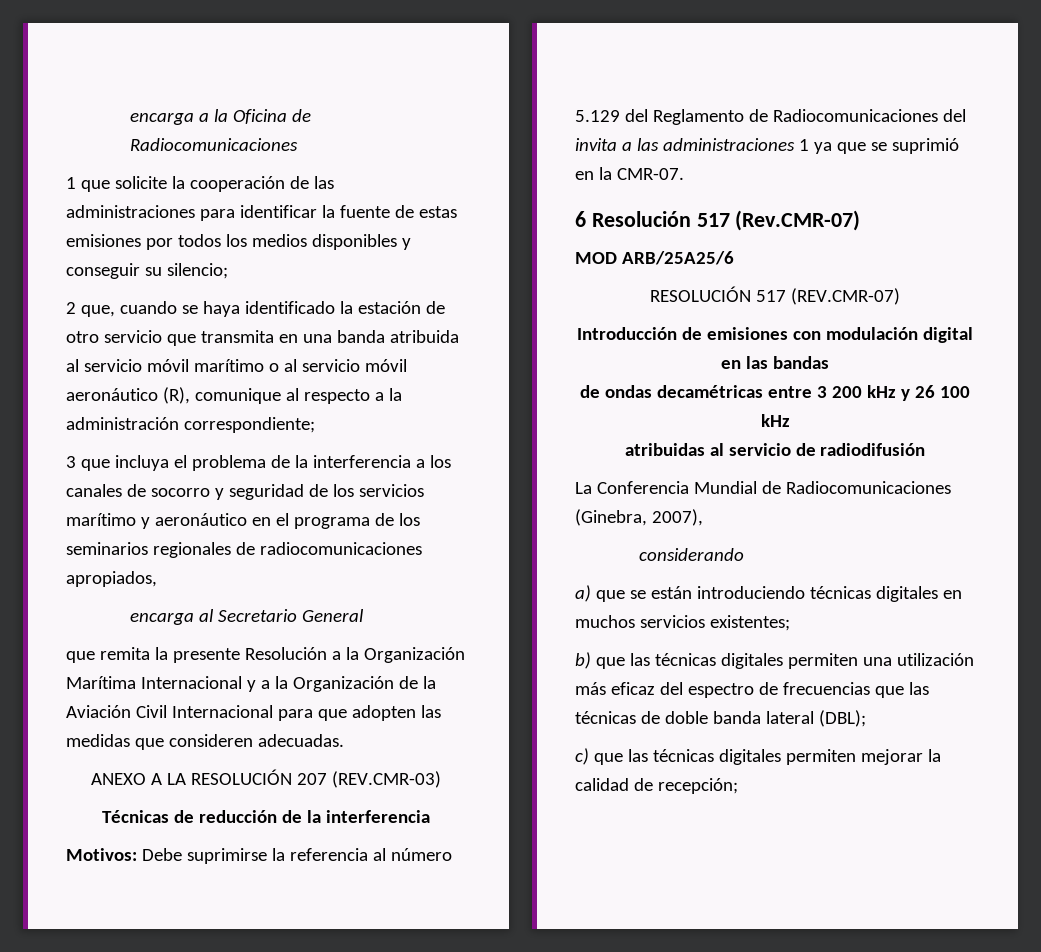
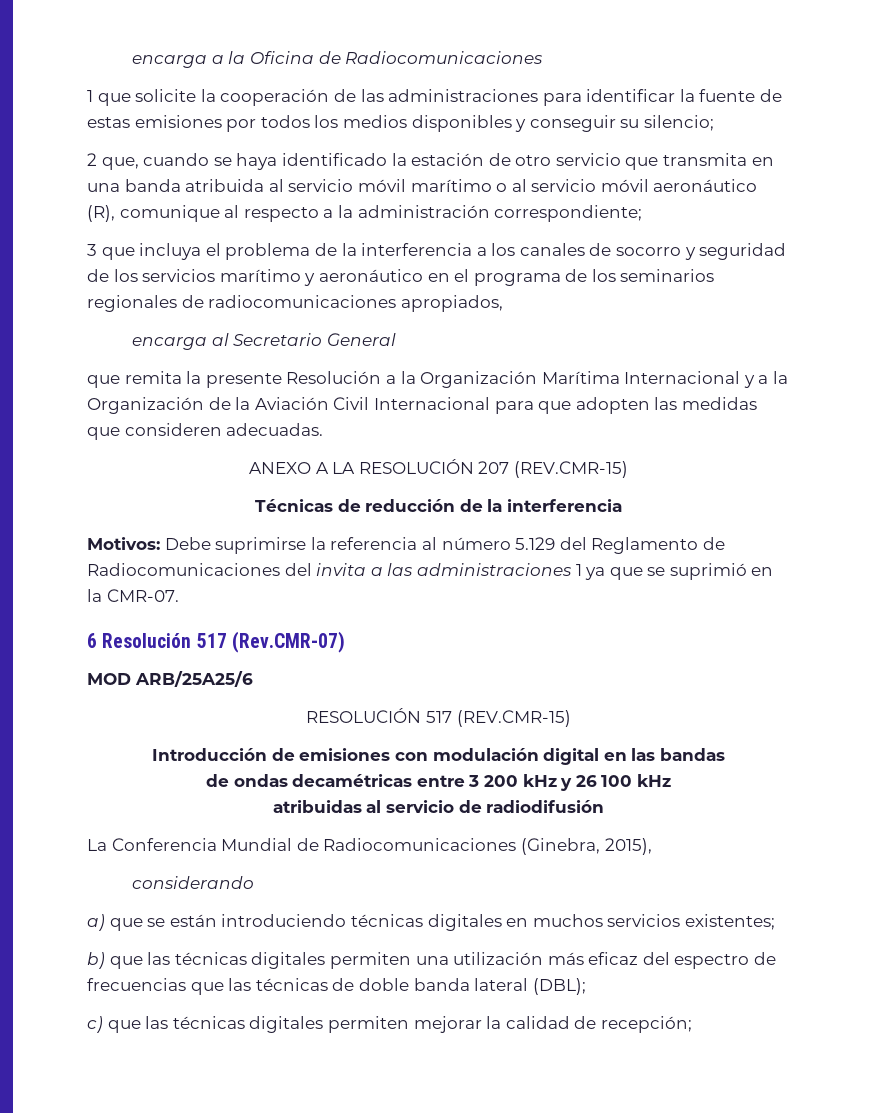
- ANEXO A LA RESOLUCIÓN 207 (REV.CMR-03)
+ ANEXO A LA RESOLUCIÓN 207 (REV.CMR-15)
- RESOLUCIÓN 517 (REV.CMR-07)
+ RESOLUCIÓN 517 (REV.CMR-15)
- La Conferencia Mundial de Radiocomunicaciones (Ginebra, 2007),
+ La Conferencia Mundial de Radiocomunicaciones (Ginebra, 2015),

